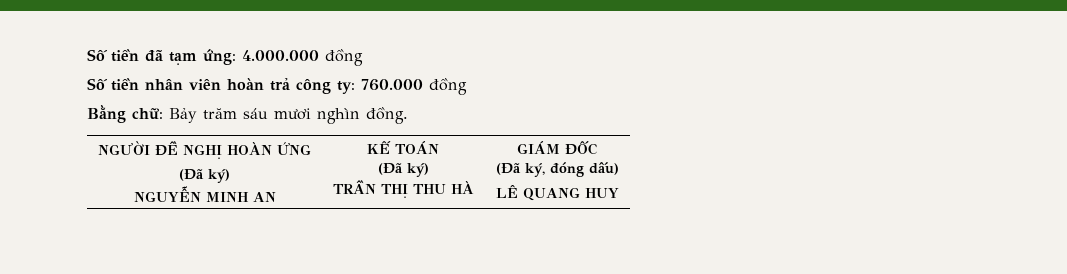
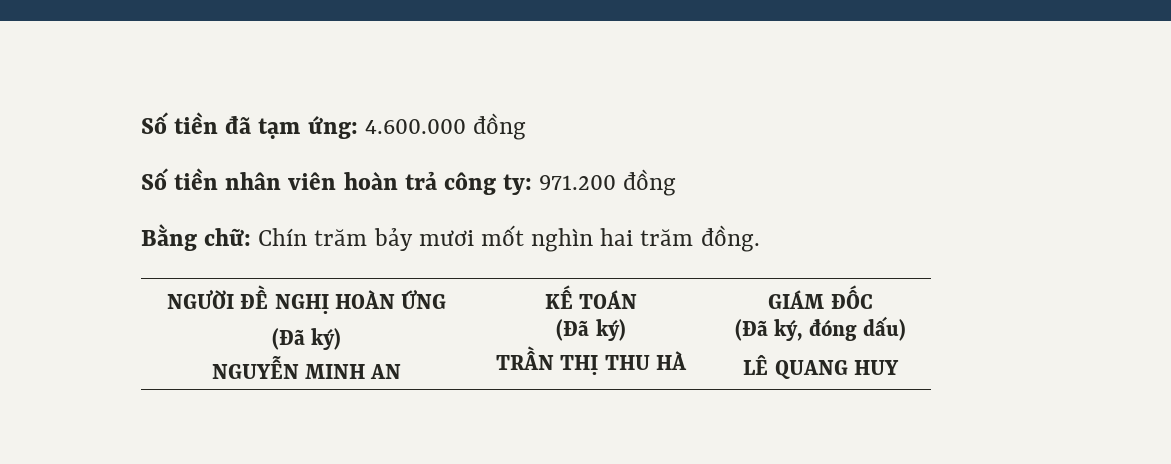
- Số tiền đã tạm ứng: 4.000.000 đồng
+ Số tiền đã tạm ứng: 4.600.000 đồng
- Số tiền nhân viên hoàn trả công ty: 760.000 đồng
+ Số tiền nhân viên hoàn trả công ty: 971.200 đồng
- Bằng chữ: Bảy trăm sáu mươi nghìn đồng.
+ Bằng chữ: Chín trăm bảy mươi mốt nghìn hai trăm đồng.

